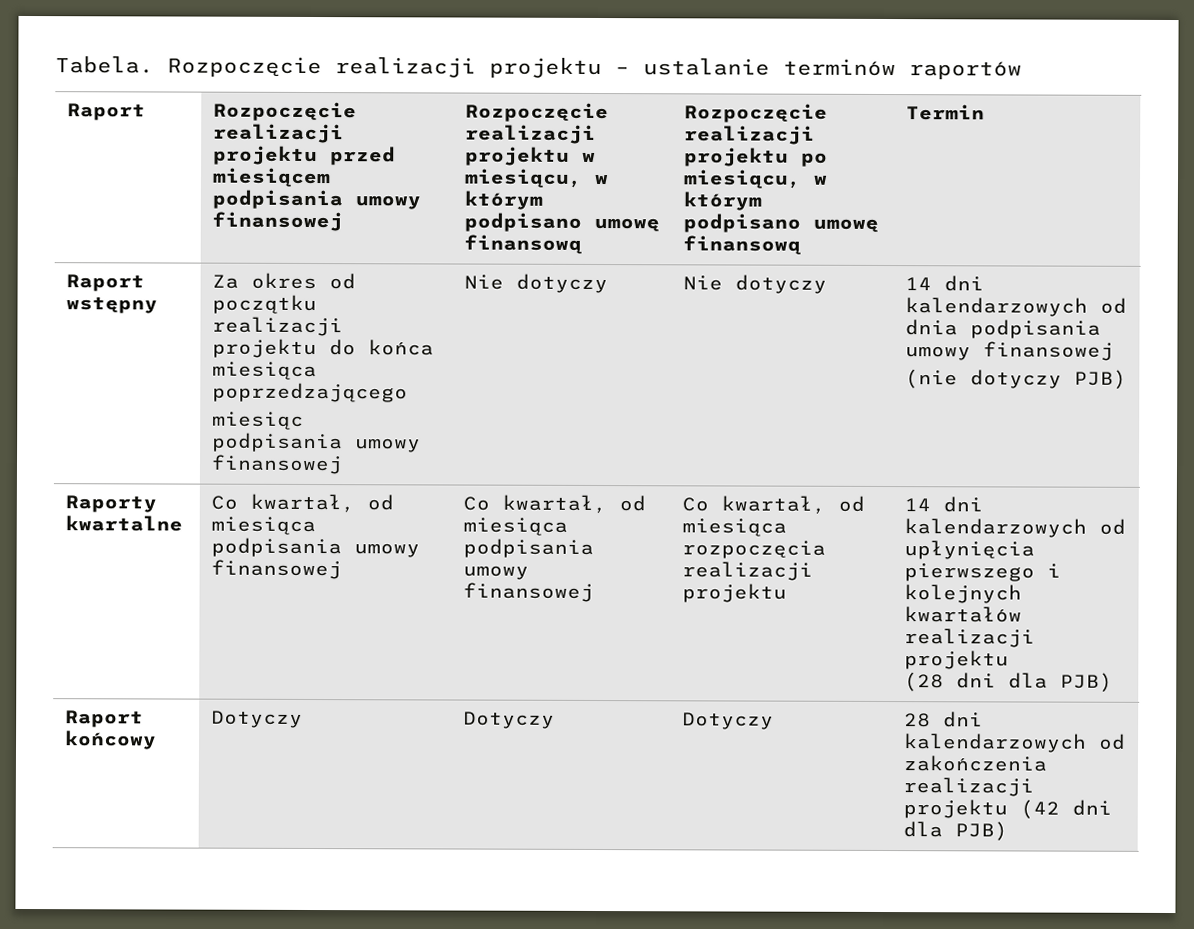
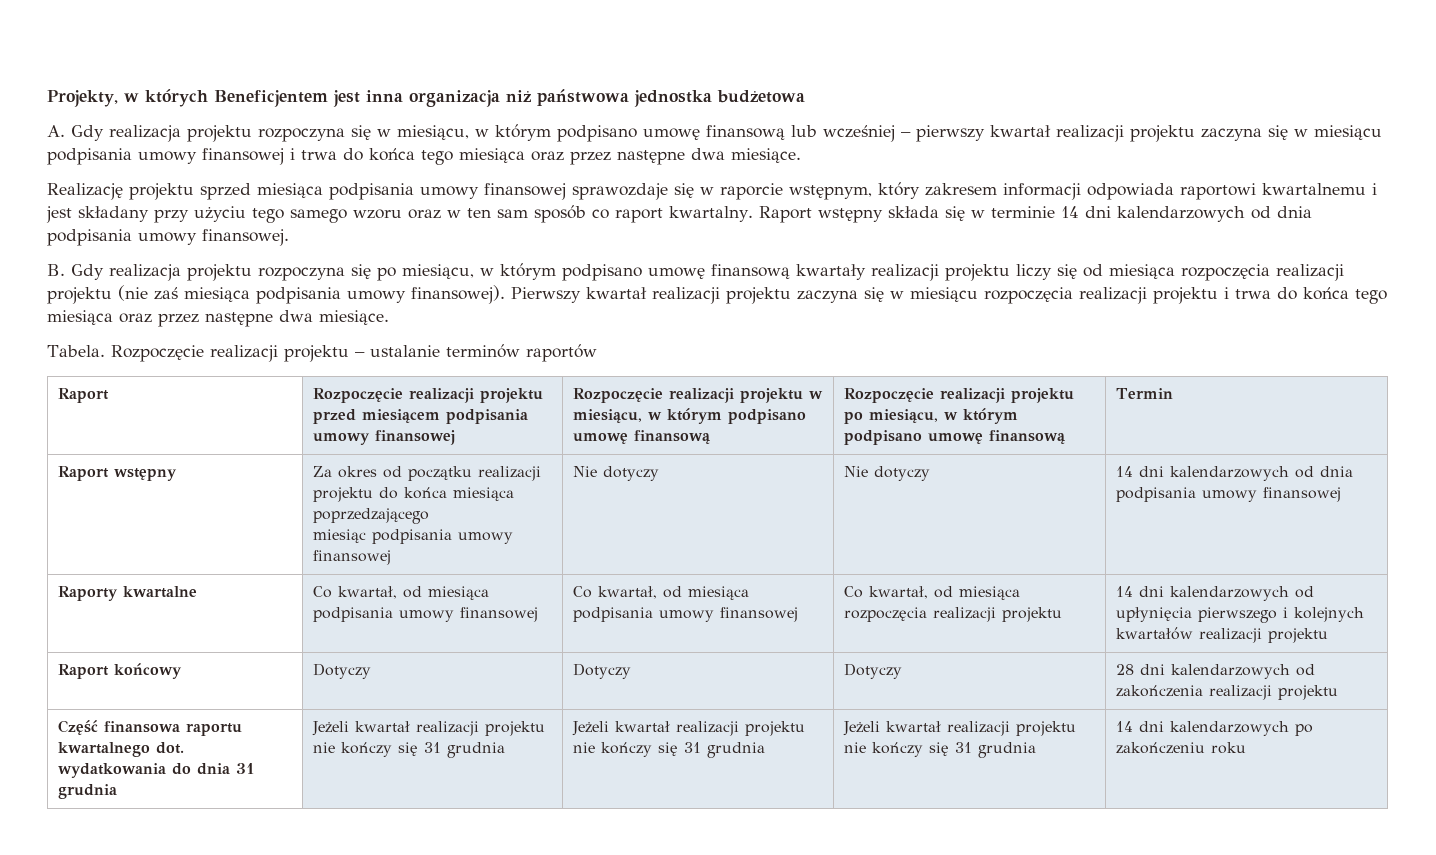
+ Projekty, w których Beneficjentem jest inna organizacja niż państwowa jednostka budżetowa
+ A. Gdy realizacja projektu rozpoczyna się w miesiącu, w którym podpisano umowę finansową lub wcześniej – pierwszy kwartał realizacji projektu zaczyna się w miesiącu podpisania umowy finansowej i trwa do końca tego miesiąca oraz przez następne dwa miesiące.
+ Realizację projektu sprzed miesiąca podpisania umowy finansowej sprawozdaje się w raporcie wstępnym, który zakresem informacji odpowiada raportowi kwartalnemu i jest składany przy użyciu tego samego wzoru oraz w ten sam sposób co raport kwartalny. Raport wstępny składa się w terminie 14 dni kalendarzowych od dnia podpisania umowy finansowej.
+ B. Gdy realizacja projektu rozpoczyna się po miesiącu, w którym podpisano umowę finansową kwartały realizacji projektu liczy się od miesiąca rozpoczęcia realizacji projektu (nie zaś miesiąca podpisania umowy finansowej). Pierwszy kwartał realizacji projektu zaczyna się w miesiącu rozpoczęcia realizacji projektu i trwa do końca tego miesiąca oraz przez następne dwa miesiące.
  Raport wstępny | Za okres od początku realizacji projektu do końca miesiąca poprzedzającego
  miesiąc podpisania umowy finansowej | Nie dotyczy | Nie dotyczy | 14 dni kalendarzowych od dnia podpisania umowy finansowej
- (nie dotyczy PJB)
  Raporty kwartalne | Co kwartał, od miesiąca podpisania umowy finansowej | Co kwartał, od miesiąca podpisania umowy finansowej | Co kwartał, od miesiąca rozpoczęcia realizacji projektu | 14 dni kalendarzowych od upłynięcia pierwszego i kolejnych kwartałów realizacji projektu
- (28 dni dla PJB)
- Raport końcowy | Dotyczy | Dotyczy | Dotyczy | 28 dni kalendarzowych od zakończenia realizacji projektu (42 dni dla PJB)
+ Raport końcowy | Dotyczy | Dotyczy | Dotyczy | 28 dni kalendarzowych od zakończenia realizacji projektu
+ Część finansowa raportu kwartalnego dot. wydatkowania do dnia 31 grudnia | Jeżeli kwartał realizacji projektu nie kończy się 31 grudnia | Jeżeli kwartał realizacji projektu nie kończy się 31 grudnia | Jeżeli kwartał realizacji projektu nie kończy się 31 grudnia | 14 dni kalendarzowych po zakończeniu roku

